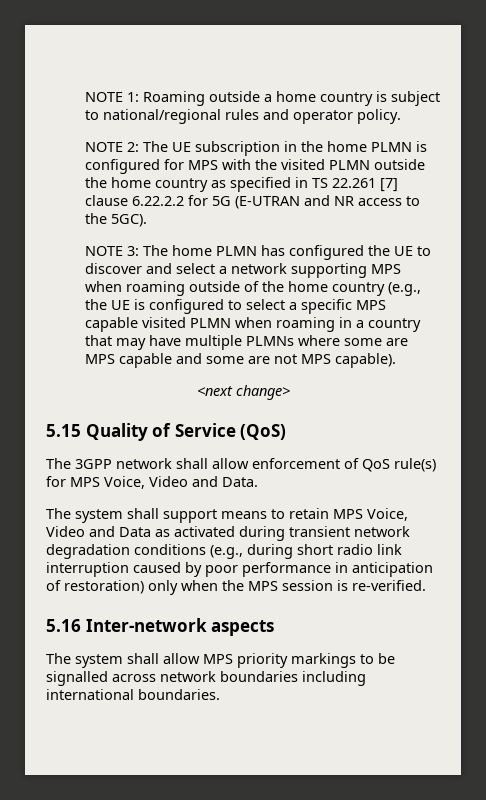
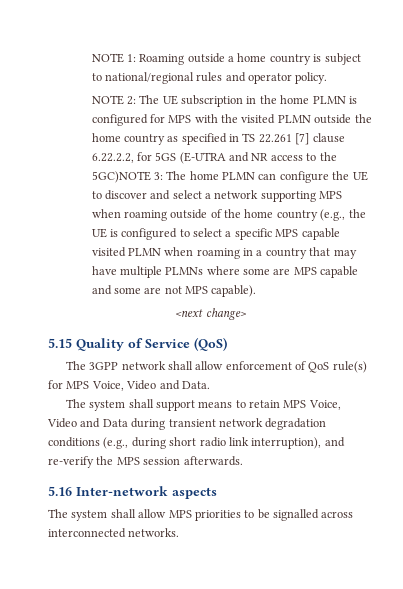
- The UE subscription in the home PLMN is configured for MPS with the visited PLMN outside the home country as specified in TS 22.261 [7] clause 6.22.2.2 for 5G (E-UTRAN and NR access to the 5GC).
- NOTE 3:
+ The UE subscription in the home PLMN is configured for MPS with the visited PLMN outside the home country as specified in TS 22.261 [7] clause 6.22.2.2, for 5GS (E-UTRA and NR access to the 5GC)NOTE 3:
- The home PLMN has configured the UE to discover and select a network supporting MPS when roaming outside of the home country (e.g., the UE is configured to select a specific MPS capable visited PLMN when roaming in a country that may have multiple PLMNs where some are MPS capable and some are not MPS capable).
+ The home PLMN can configure the UE to discover and select a network supporting MPS when roaming outside of the home country (e.g., the UE is configured to select a specific MPS capable visited PLMN when roaming in a country that may have multiple PLMNs where some are MPS capable and some are not MPS capable).
- The system shall support means to retain MPS Voice, Video and Data as activated during transient network degradation conditions (e.g., during short radio link interruption caused by poor performance in anticipation of restoration) only when the MPS session is re-verified.
+ The system shall support means to retain MPS Voice, Video and Data during transient network degradation conditions (e.g., during short radio link interruption), and re-verify the MPS session afterwards.
- The system shall allow MPS priority markings to be signalled across network boundaries including international boundaries.
+ The system shall allow MPS priorities to be signalled across interconnected networks.

